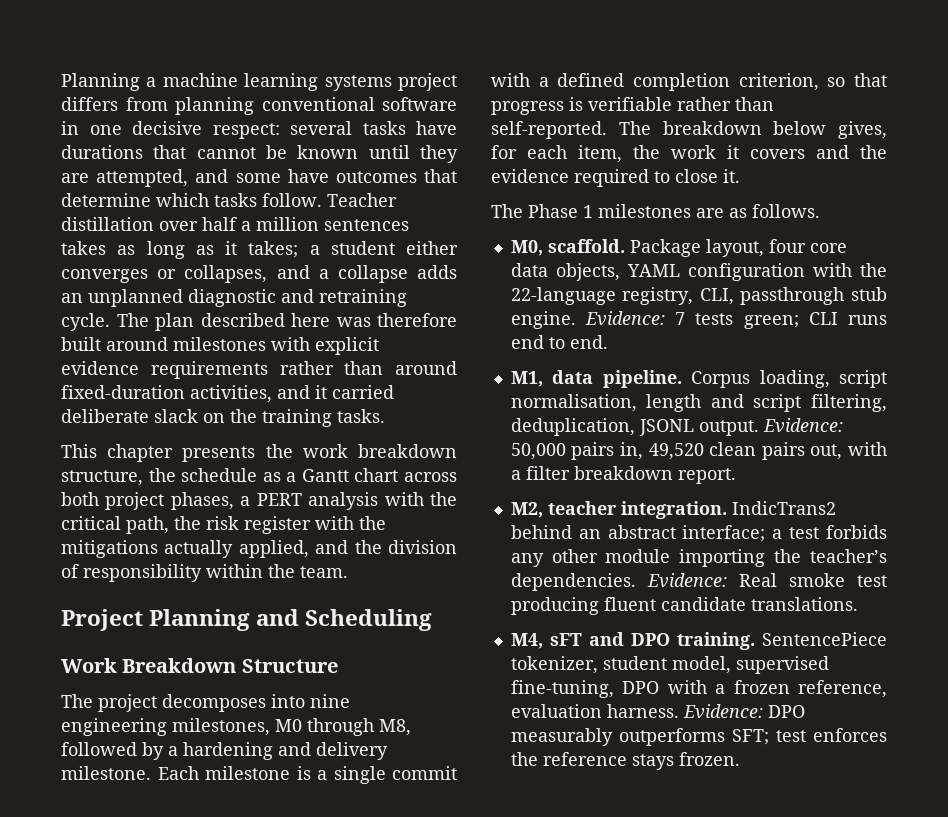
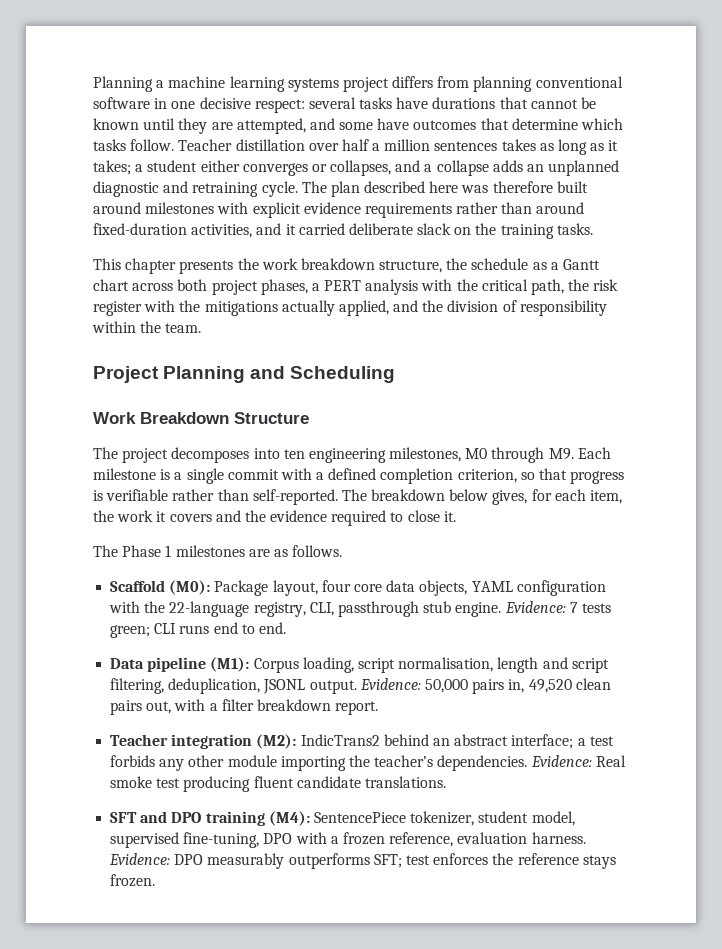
- The project decomposes into nine engineering milestones, M0 through M8, followed by a hardening and delivery milestone. Each milestone is a single commit with a defined completion criterion, so that progress is verifiable rather than self-reported.
+ The project decomposes into ten engineering milestones, M0 through M9. Each milestone is a single commit with a defined completion criterion, so that progress is verifiable rather than self-reported.
- M0, scaffold. Package layout, four core data objects, YAML configuration with the 22-language registry, CLI, passthrough stub engine.
+ Scaffold (M0): Package layout, four core data objects, YAML configuration with the 22-language registry, CLI, passthrough stub engine.
- M1, data pipeline. Corpus loading, script normalisation, length and script filtering, deduplication, JSONL output.
+ Data pipeline (M1): Corpus loading, script normalisation, length and script filtering, deduplication, JSONL output.
- M2, teacher integration. IndicTrans2 behind an abstract interface; a test forbids any other module importing the teacher’s dependencies.
+ Teacher integration (M2): IndicTrans2 behind an abstract interface; a test forbids any other module importing the teacher’s dependencies.
- M4, sFT and DPO training. SentencePiece tokenizer, student model, supervised fine-tuning, DPO with a frozen reference, evaluation harness.
+ SFT and DPO training (M4): SentencePiece tokenizer, student model, supervised fine-tuning, DPO with a frozen reference, evaluation harness.

